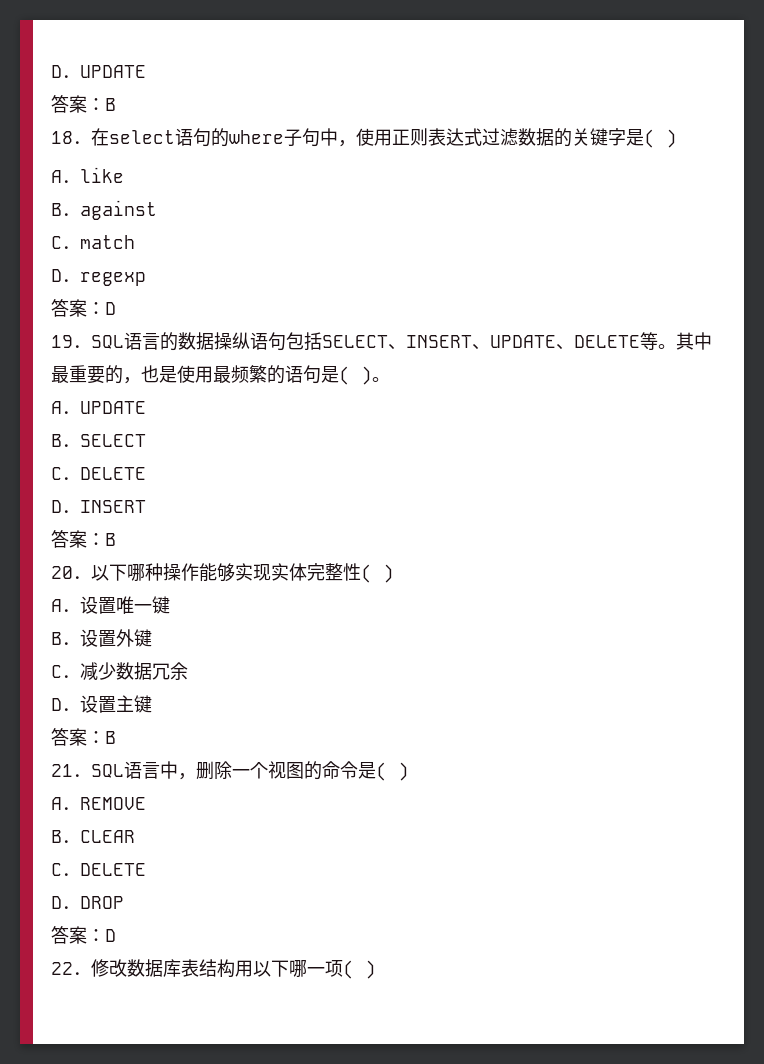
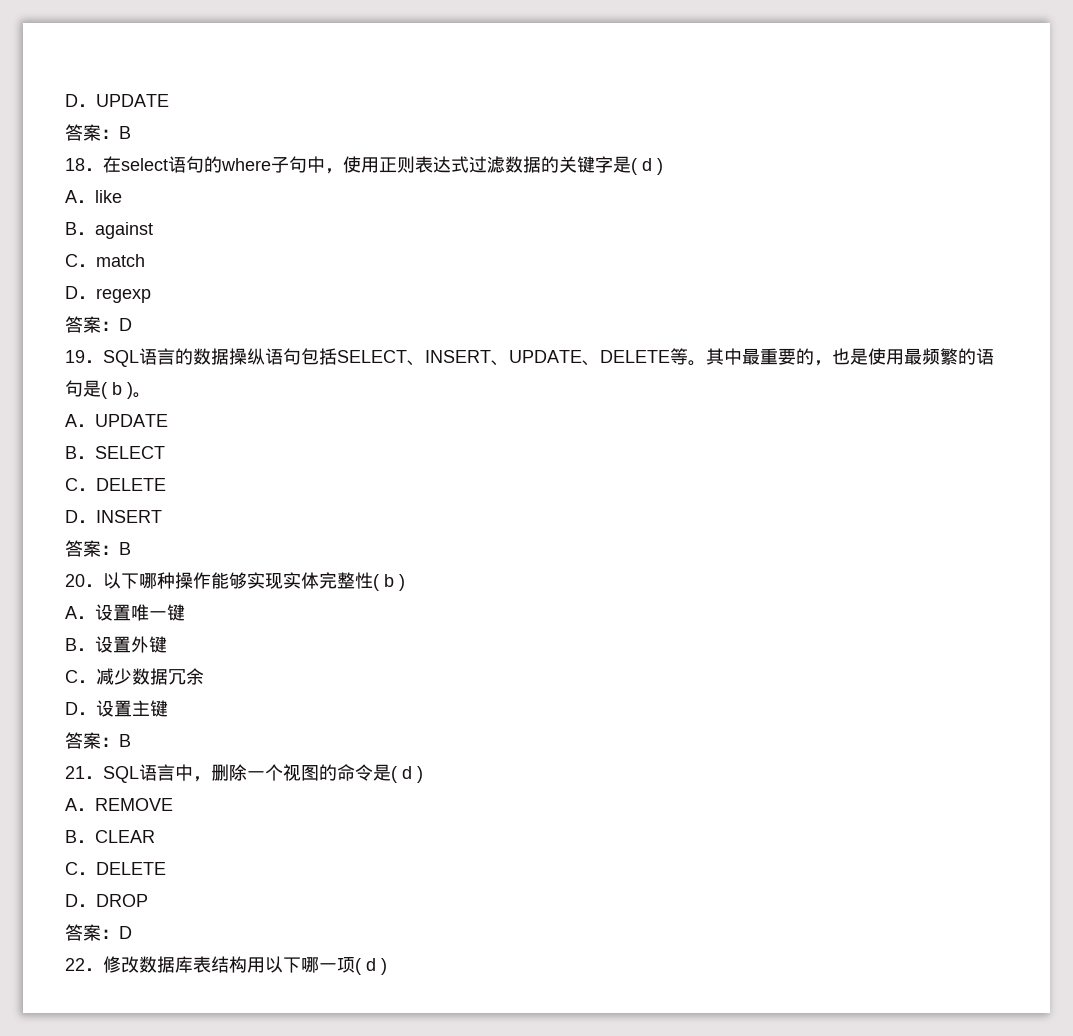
- 18．在select语句的where子句中，使用正则表达式过滤数据的关键字是( )
+ 18．在select语句的where子句中，使用正则表达式过滤数据的关键字是( d )
- 其中最重要的，也是使用最频繁的语句是( )。
+ 其中最重要的，也是使用最频繁的语句是( b )。
- 20．以下哪种操作能够实现实体完整性( )
+ 20．以下哪种操作能够实现实体完整性( b )
- 21．SQL语言中，删除一个视图的命令是( )
+ 21．SQL语言中，删除一个视图的命令是( d )
- 22．修改数据库表结构用以下哪一项( )
+ 22．修改数据库表结构用以下哪一项( d )

